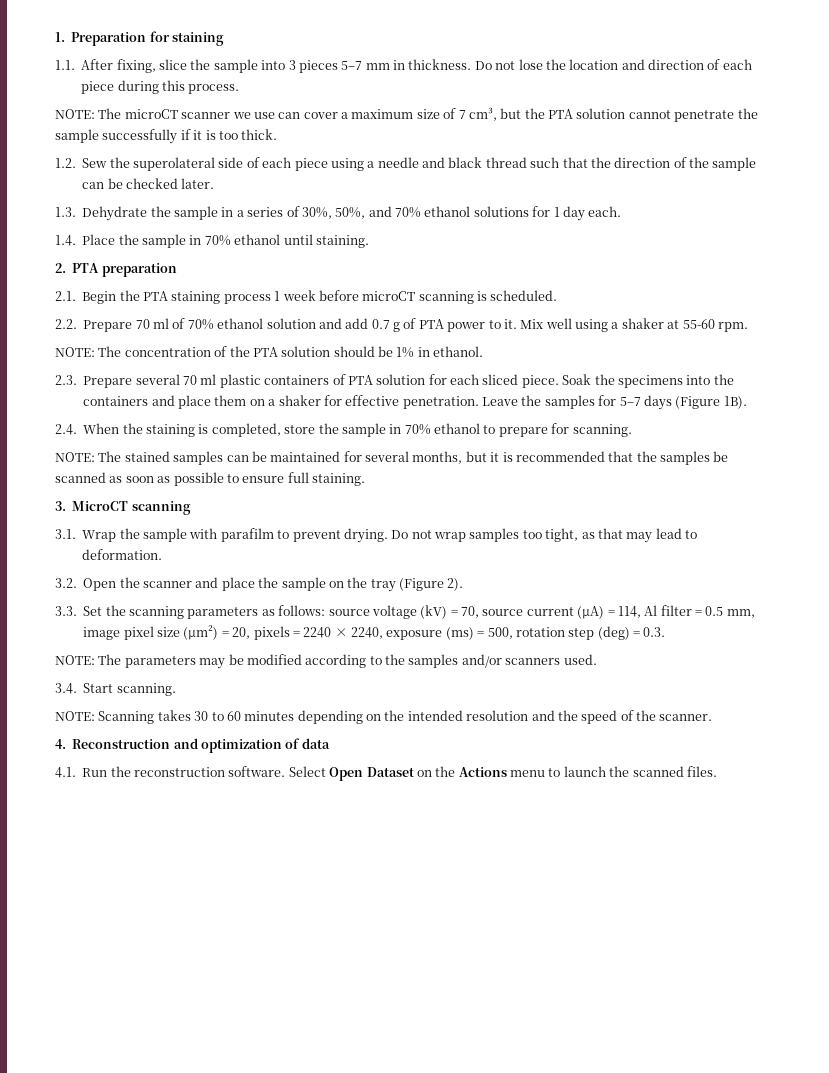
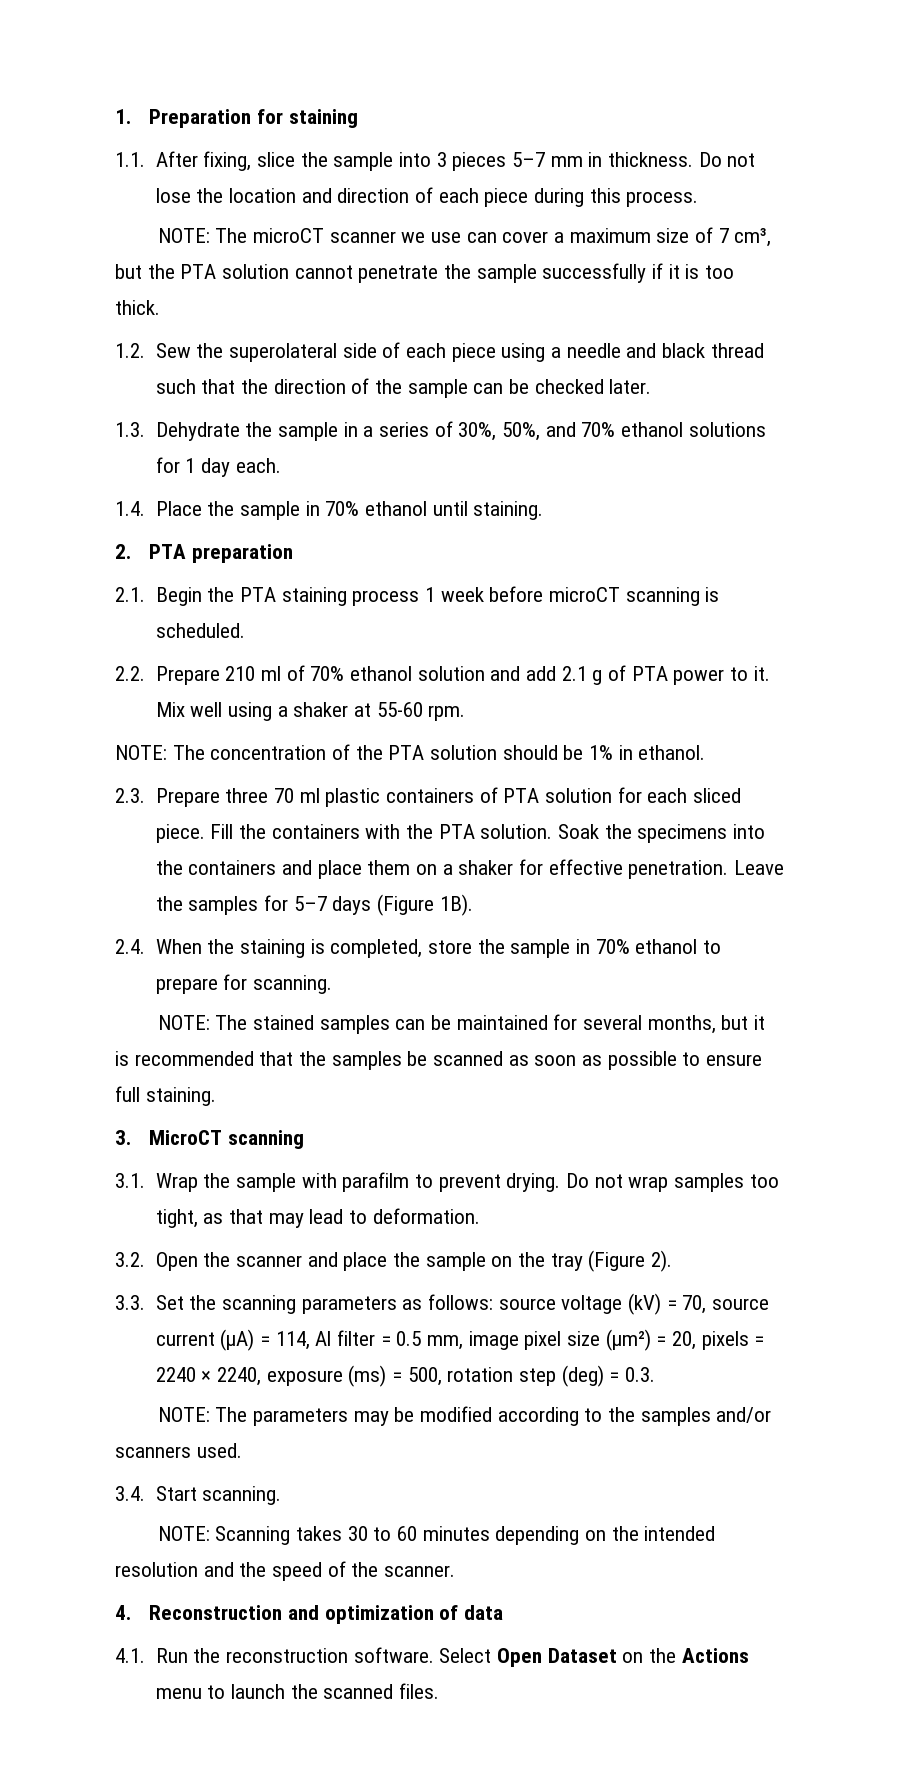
- 2.2. Prepare 70 ml of 70% ethanol solution and add 0.7 g of PTA power to it.
+ 2.2. Prepare 210 ml of 70% ethanol solution and add 2.1 g of PTA power to it.
- 2.3. Prepare several 70 ml plastic containers of PTA solution for each sliced piece.
+ 2.3. Prepare three 70 ml plastic containers of PTA solution for each sliced piece.
+ Fill the containers with the PTA solution.

